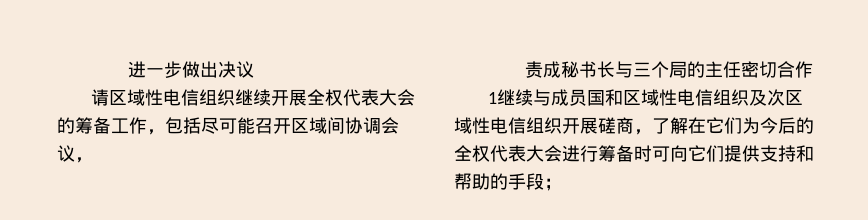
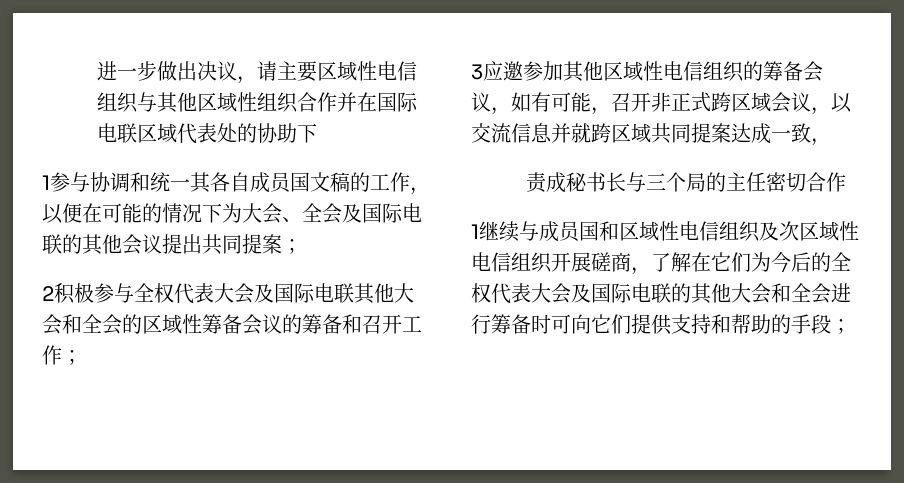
- 进一步做出决议
- 请区域性电信组织继续开展全权代表大会的筹备工作，包括尽可能召开区域间协调会议，
+ 进一步做出决议，请主要区域性电信组织与其他区域性组织合作并在国际电联区域代表处的协助下
+ 1参与协调和统一其各自成员国文稿的工作，以便在可能的情况下为大会、全会及国际电联的其他会议提出共同提案；
+ 2积极参与全权代表大会及国际电联其他大会和全会的区域性筹备会议的筹备和召开工作；
+ 3应邀参加其他区域性电信组织的筹备会议，如有可能，召开非正式跨区域会议，以交流信息并就跨区域共同提案达成一致，
- 1继续与成员国和区域性电信组织及次区域性电信组织开展磋商，了解在它们为今后的全权代表大会进行筹备时可向它们提供支持和帮助的手段；
+ 1继续与成员国和区域性电信组织及次区域性电信组织开展磋商，了解在它们为今后的全权代表大会及国际电联的其他大会和全会进行筹备时可向它们提供支持和帮助的手段；

